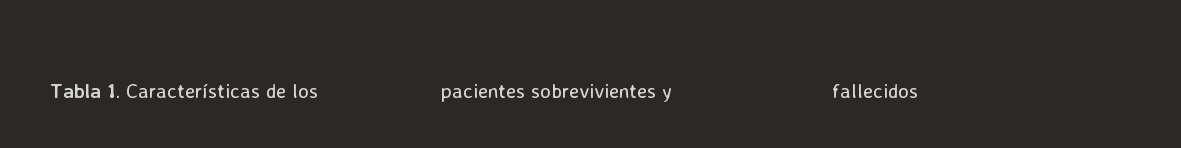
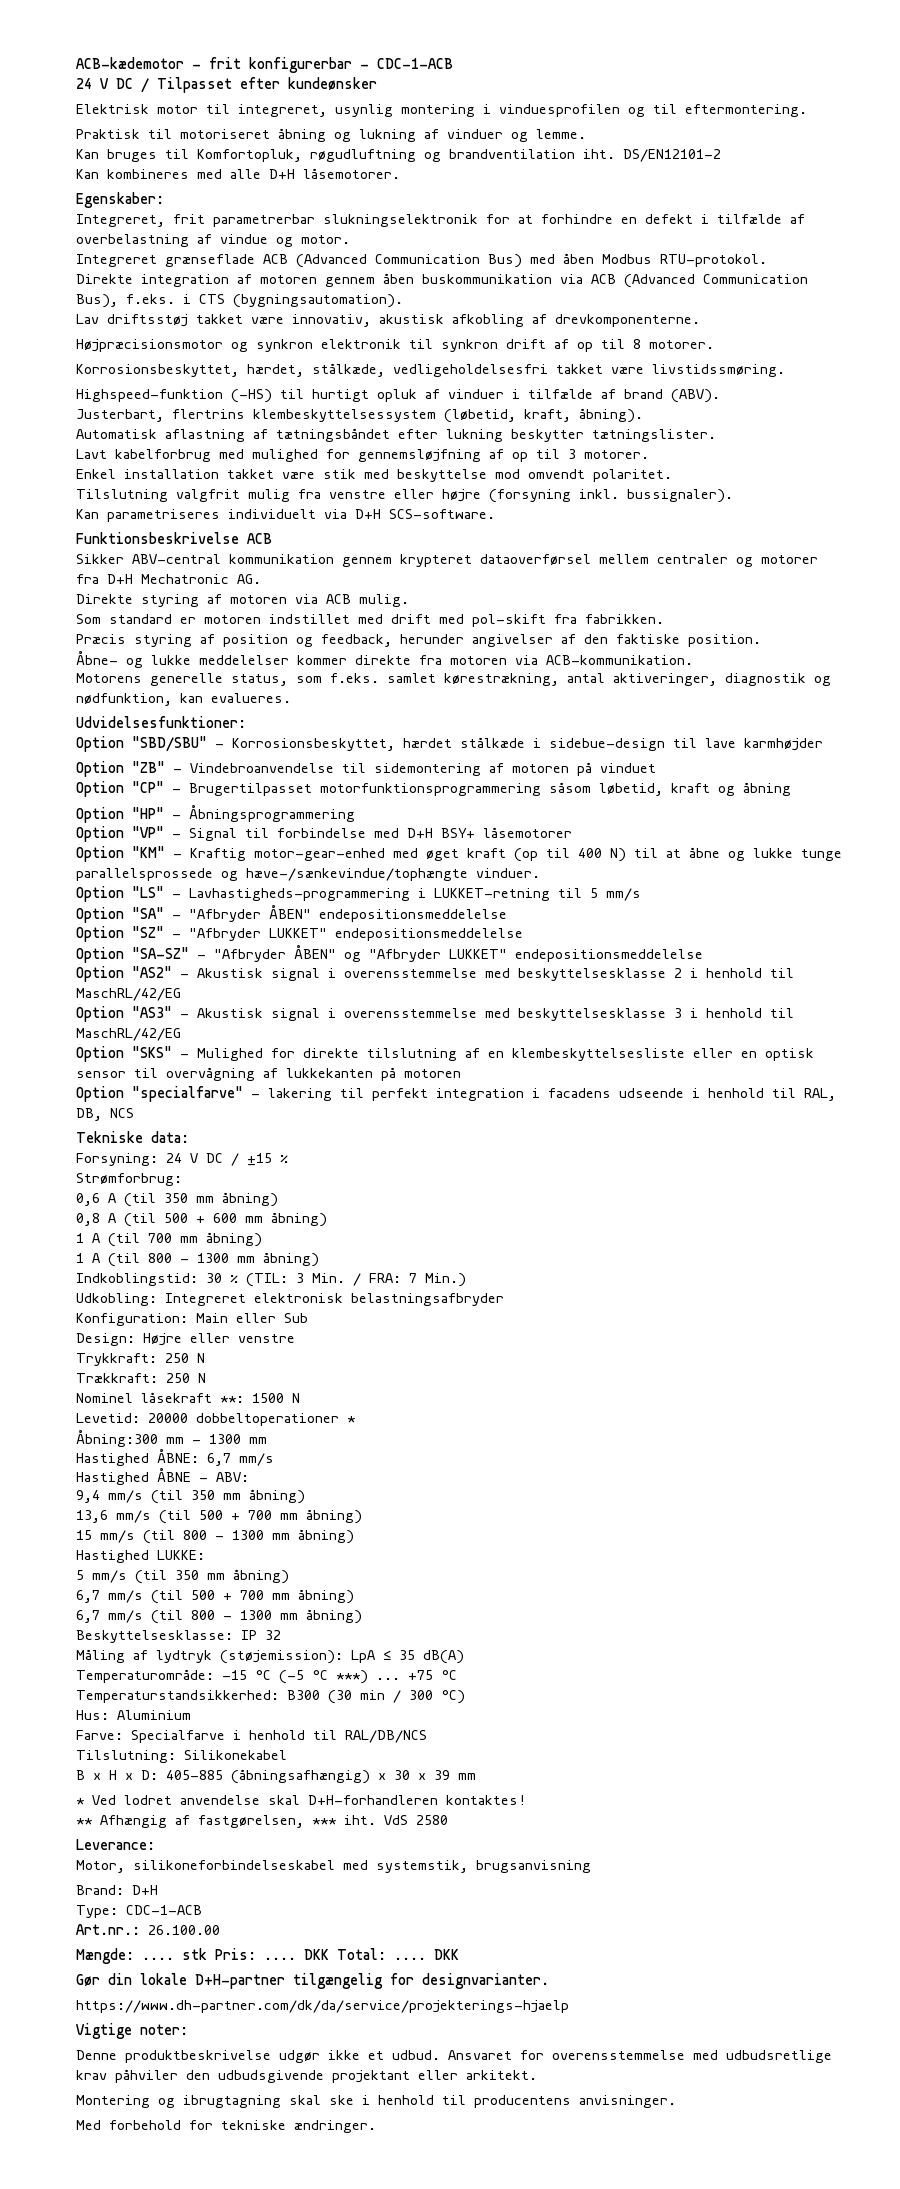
- Tabla 1. Características de los pacientes sobrevivientes y fallecidos
+ ACB-kædemotor - frit konfigurerbar - CDC-1-ACB
+ 24 V DC / Tilpasset efter kundeønsker
+ Elektrisk motor til integreret, usynlig montering i vinduesprofilen og til eftermontering.
+ Praktisk til motoriseret åbning og lukning af vinduer og lemme.
+ Kan bruges til Komfortopluk, røgudluftning og brandventilation iht. DS/EN12101-2
+ Kan kombineres med alle D+H låsemotorer.
+ Egenskaber:
+ Integreret, frit parametrerbar slukningselektronik for at forhindre en defekt i tilfælde af overbelastning af vindue og motor.
+ Integreret grænseflade ACB (Advanced Communication Bus) med åben Modbus RTU-protokol.
+ Direkte integration af motoren gennem åben buskommunikation via ACB (Advanced Communication Bus), f.eks. i CTS (bygningsautomation).
+ Lav driftsstøj takket være innovativ, akustisk afkobling af drevkomponenterne.
+ Højpræcisionsmotor og synkron elektronik til synkron drift af op til 8 motorer.
+ Korrosionsbeskyttet, hærdet, stålkæde, vedligeholdelsesfri takket være livstidssmøring.
+ Highspeed-funktion (-HS) til hurtigt opluk af vinduer i tilfælde af brand (ABV).
+ Justerbart, flertrins klembeskyttelsessystem (løbetid, kraft, åbning).
+ Automatisk aflastning af tætningsbåndet efter lukning beskytter tætningslister.
+ Lavt kabelforbrug med mulighed for gennemsløjfning af op til 3 motorer.
+ Enkel installation takket være stik med beskyttelse mod omvendt polaritet.
+ Tilslutning valgfrit mulig fra venstre eller højre (forsyning inkl. bussignaler).
+ Kan parametriseres individuelt via D+H SCS-software.
+ Funktionsbeskrivelse ACB
+ Sikker ABV-central kommunikation gennem krypteret dataoverførsel mellem centraler og motorer fra D+H Mechatronic AG.
+ Direkte styring af motoren via ACB mulig.
+ Som standard er motoren indstillet med drift med pol-skift fra fabrikken.
+ Præcis styring af position og feedback, herunder angivelser af den faktiske position.
+ Åbne- og lukke meddelelser kommer direkte fra motoren via ACB-kommunikation.
+ Motorens generelle status, som f.eks. samlet kørestrækning, antal aktiveringer, diagnostik og nødfunktion, kan evalueres.
+ Udvidelsesfunktioner:
+ Option "SBD/SBU" - Korrosionsbeskyttet, hærdet stålkæde i sidebue-design til lave karmhøjder
+ Option "ZB" - Vindebroanvendelse til sidemontering af motoren på vinduet
+ Option "CP" - Brugertilpasset motorfunktionsprogrammering såsom løbetid, kraft og åbning
+ Option "HP" - Åbningsprogrammering
+ Option "VP" - Signal til forbindelse med D+H BSY+ låsemotorer
+ Option "KM" - Kraftig motor-gear-enhed med øget kraft (op til 400 N) til at åbne og lukke tunge parallelsprossede og hæve-/sænkevindue/tophængte vinduer.
+ Option "LS" - Lavhastigheds-programmering i LUKKET-retning til 5 mm/s
+ Option "SA" - "Afbryder ÅBEN" endepositionsmeddelelse
+ Option "SZ" - "Afbryder LUKKET" endepositionsmeddelelse
+ Option "SA-SZ" - "Afbryder ÅBEN" og "Afbryder LUKKET" endepositionsmeddelelse
+ Option "AS2" - Akustisk signal i overensstemmelse med beskyttelsesklasse 2 i henhold til MaschRL/42/EG
+ Option "AS3" - Akustisk signal i overensstemmelse med beskyttelsesklasse 3 i henhold til MaschRL/42/EG
+ Option "SKS" - Mulighed for direkte tilslutning af en klembeskyttelsesliste eller en optisk sensor til overvågning af lukkekanten på motoren
+ Option "specialfarve" - lakering til perfekt integration i facadens udseende i henhold til RAL, DB, NCS
+ Tekniske data:
+ Forsyning: 24 V DC / ±15 %
+ Strømforbrug:
+ 0,6 A (til 350 mm åbning)
+ 0,8 A (til 500 + 600 mm åbning)
+ 1 A (til 700 mm åbning)
+ 1 A (til 800 - 1300 mm åbning)
+ Indkoblingstid: 30 % (TIL: 3 Min. / FRA: 7 Min.)
+ Udkobling: Integreret elektronisk belastningsafbryder
+ Konfiguration: Main eller Sub
+ Design: Højre eller venstre
+ Trykkraft: 250 N
+ Trækkraft: 250 N
+ Nominel låsekraft **: 1500 N
+ Levetid: 20000 dobbeltoperationer *
+ Åbning:300 mm - 1300 mm
+ Hastighed ÅBNE: 6,7 mm/s
+ Hastighed ÅBNE - ABV:
+ 9,4 mm/s (til 350 mm åbning)
+ 13,6 mm/s (til 500 + 700 mm åbning)
+ 15 mm/s (til 800 - 1300 mm åbning)
+ Hastighed LUKKE:
+ 5 mm/s (til 350 mm åbning)
+ 6,7 mm/s (til 500 + 700 mm åbning)
+ 6,7 mm/s (til 800 - 1300 mm åbning)
+ Beskyttelsesklasse: IP 32
+ Måling af lydtryk (støjemission): LpA ≤ 35 dB(A)
+ Temperaturområde: -15 °C (-5 °C ***) ... +75 °C
+ Temperaturstandsikkerhed: B300 (30 min / 300 °C)
+ Hus: Aluminium
+ Farve: Specialfarve i henhold til RAL/DB/NCS
+ Tilslutning: Silikonekabel
+ B x H x D: 405-885 (åbningsafhængig) x 30 x 39 mm
+ * Ved lodret anvendelse skal D+H-forhandleren kontaktes!
+ ** Afhængig af fastgørelsen, *** iht. VdS 2580
+ Leverance:
+ Motor, silikoneforbindelseskabel med systemstik, brugsanvisning
+ Brand: D+H
+ Type: CDC-1-ACB
+ Art.nr.: 26.100.00
+ Mængde: .... stk Pris: .... DKK Total: .... DKK
+ Gør din lokale D+H-partner tilgængelig for designvarianter.
+ https://www.dh-partner.com/dk/da/service/projekterings-hjaelp
+ Vigtige noter:
+ Denne produktbeskrivelse udgør ikke et udbud. Ansvaret for overensstemmelse med udbudsretlige krav påhviler den udbudsgivende projektant eller arkitekt.
+ Montering og ibrugtagning skal ske i henhold til producentens anvisninger.
+ Med forbehold for tekniske ændringer.

